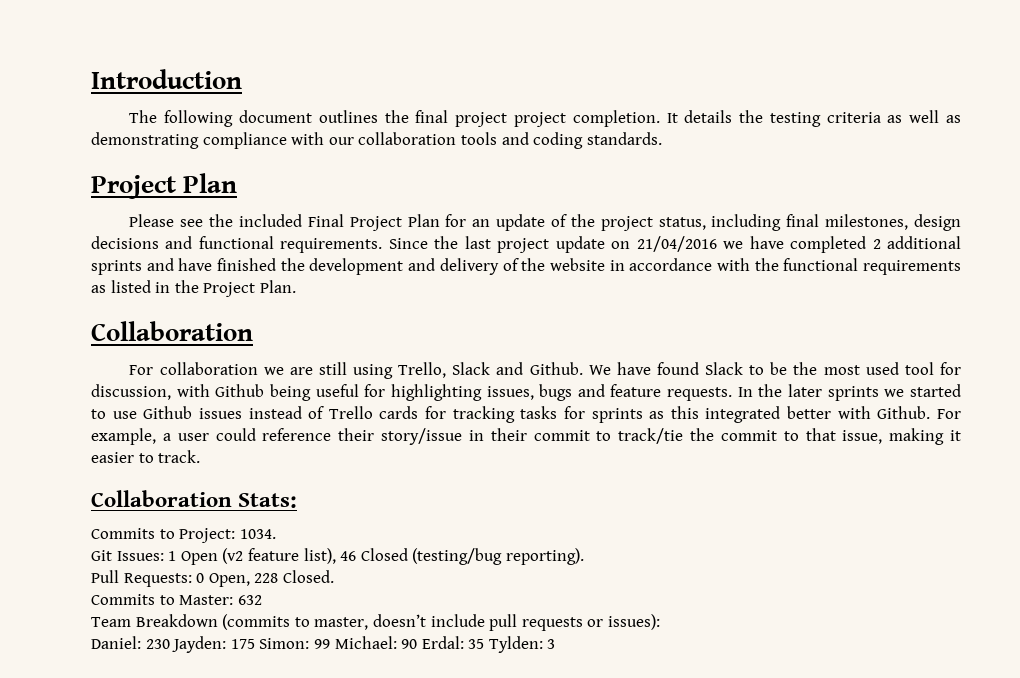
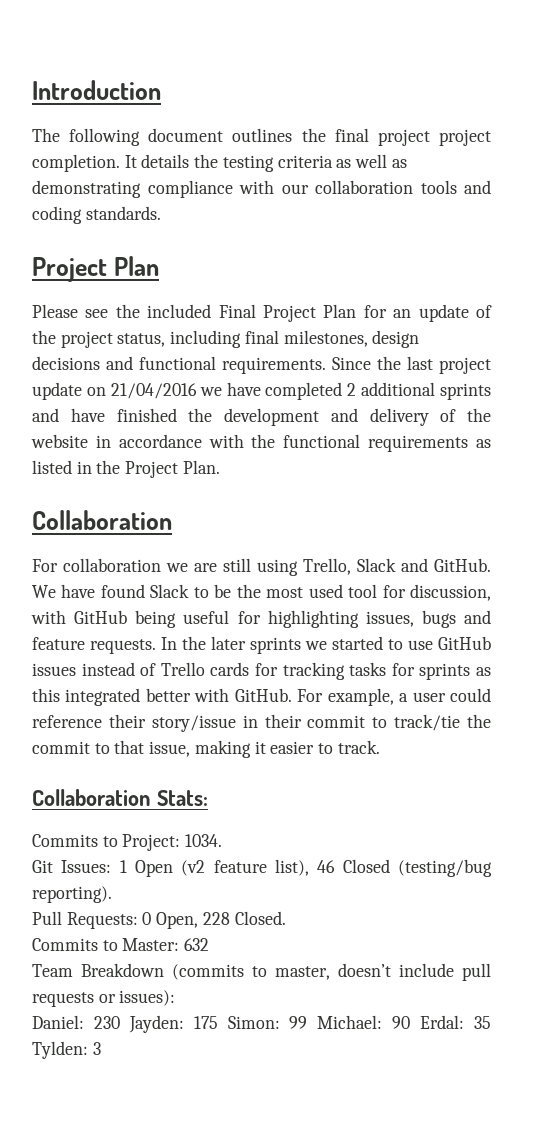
- For collaboration we are still using Trello, Slack and Github.
+ For collaboration we are still using Trello, Slack and GitHub.
- We have found Slack to be the most used tool for discussion, with Github being useful for highlighting issues, bugs and feature requests.
+ We have found Slack to be the most used tool for discussion, with GitHub being useful for highlighting issues, bugs and feature requests.
- In the later sprints we started to use Github issues instead of Trello cards for tracking tasks for sprints as this integrated better with Github.
+ In the later sprints we started to use GitHub issues instead of Trello cards for tracking tasks for sprints as this integrated better with GitHub.

